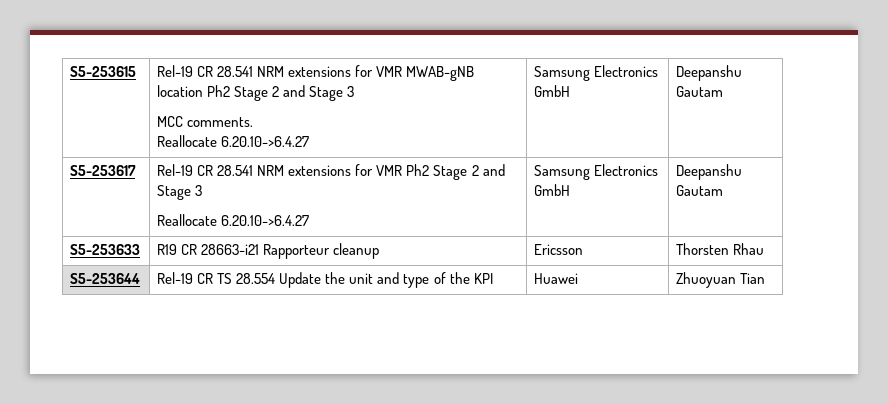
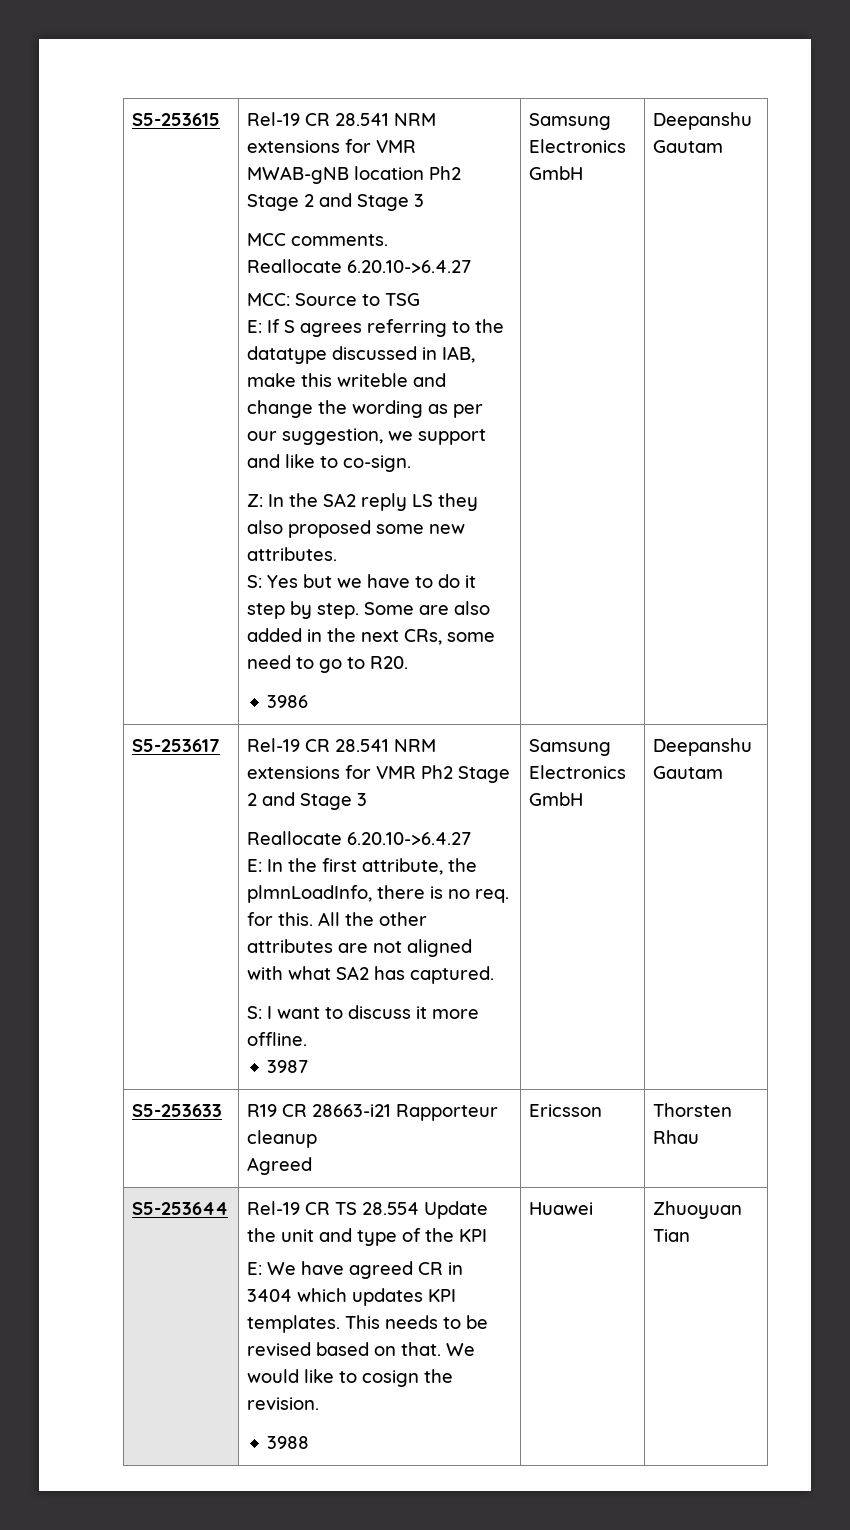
+ MCC: Source to TSG
+ E: If S agrees referring to the datatype discussed in IAB, make this writeble and change the wording as per our suggestion, we support and like to co-sign.
+ Z: In the SA2 reply LS they also proposed some new attributes.
+ S: Yes but we have to do it step by step. Some are also added in the next CRs, some need to go to R20.
+ 3986
+ E: In the first attribute, the plmnLoadInfo, there is no req. for this. All the other attributes are not aligned with what SA2 has captured.
+ S: I want to discuss it more offline.
+ 3987
- S5-253633 | R19 CR 28663-i21 Rapporteur cleanup | Ericsson | Thorsten Rhau
+ S5-253633 | R19 CR 28663-i21 Rapporteur cleanup
+ Agreed | Ericsson | Thorsten Rhau
+ E: We have agreed CR in 3404 which updates KPI templates. This needs to be revised based on that. We would like to cosign the revision.
+ 3988

